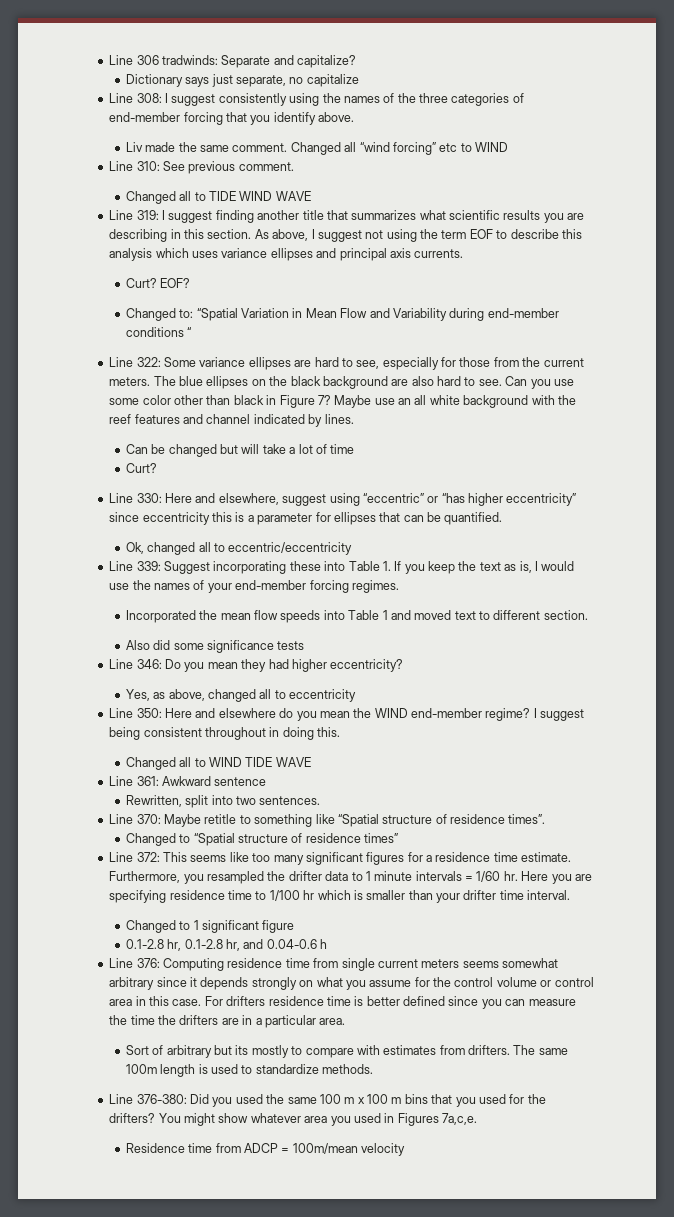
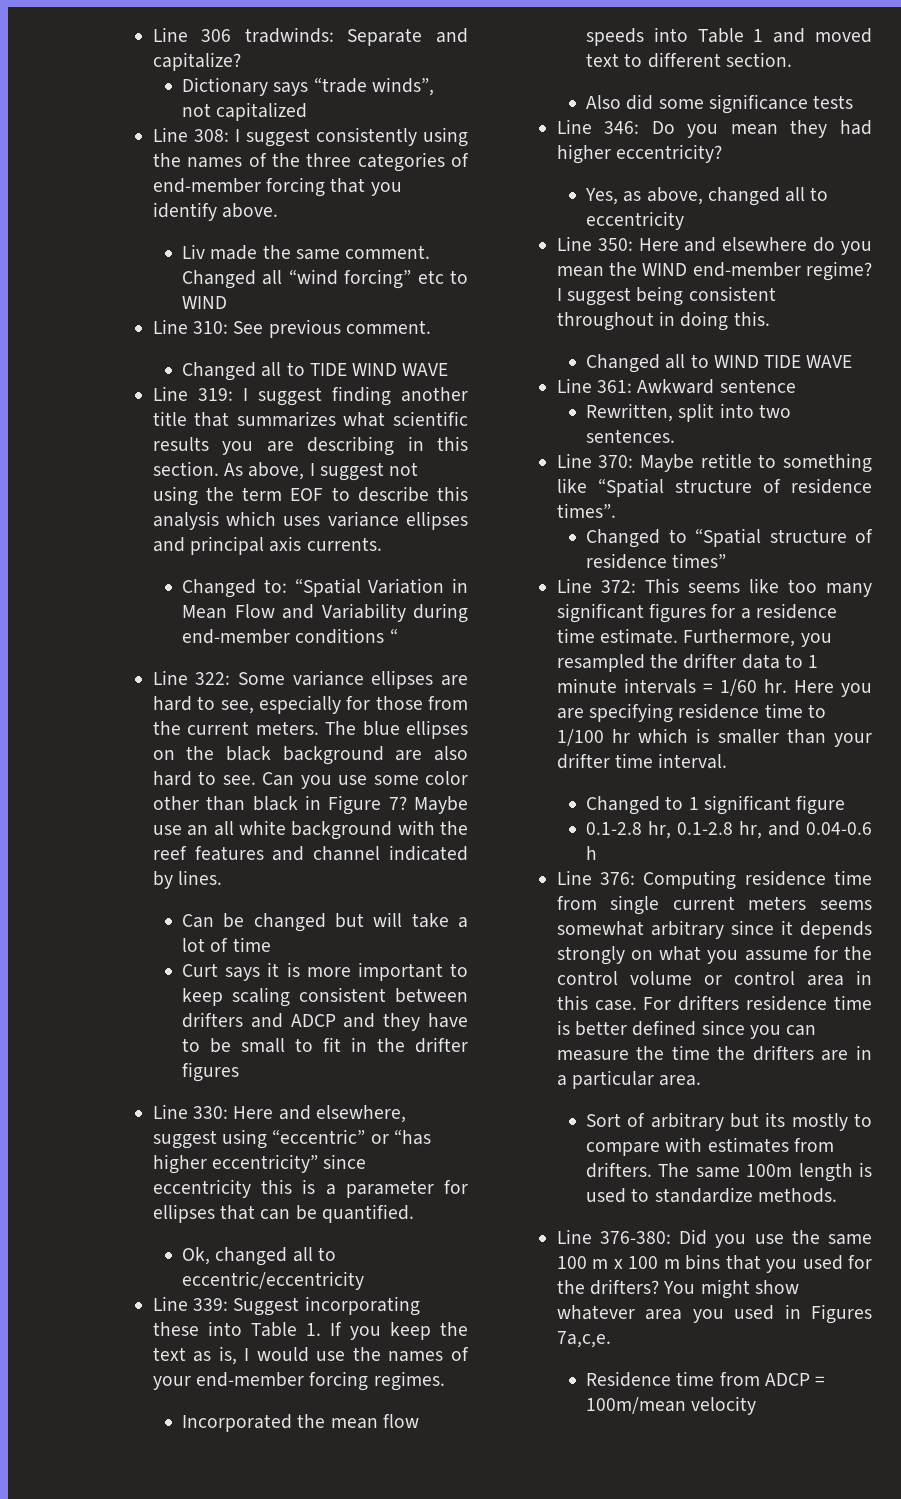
- Dictionary says just separate, no capitalize
+ Dictionary says “trade winds”, not capitalized
- Curt? EOF?
  Can be changed but will take a lot of time
- Curt?
+ Curt says it is more important to keep scaling consistent between drifters and ADCP and they have to be small to fit in the drifter figures
- Line 376-380: Did you used the same 100 m x 100 m bins that you used for the drifters?
+ Line 376-380: Did you use the same 100 m x 100 m bins that you used for the drifters?

